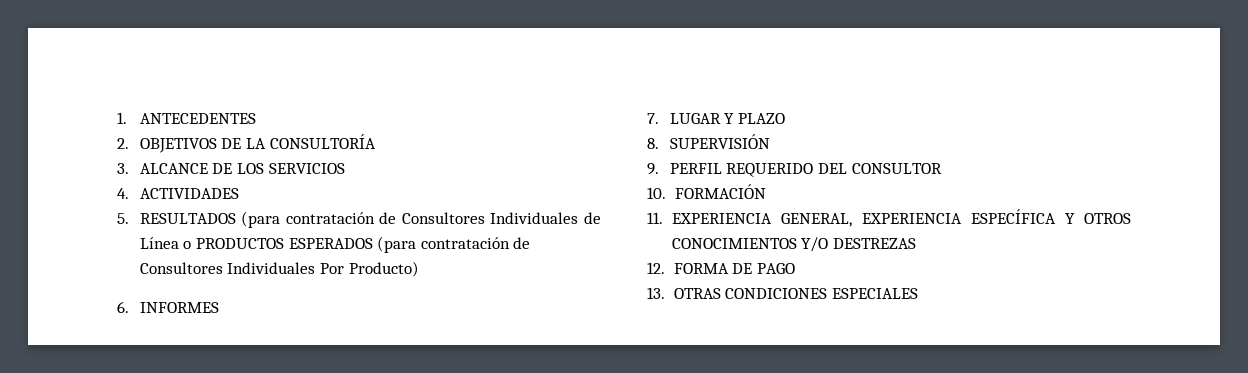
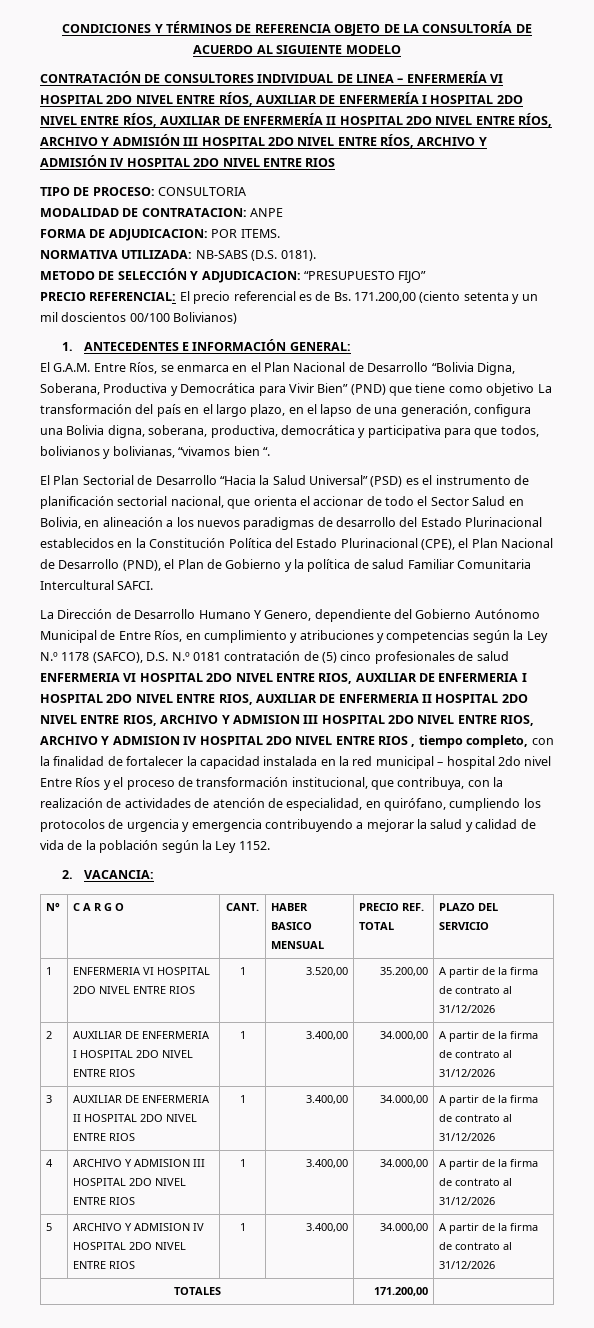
- 1. ANTECEDENTES
- 2. OBJETIVOS DE LA CONSULTORÍA
- 3. ALCANCE DE LOS SERVICIOS
- 4. ACTIVIDADES
- 5. RESULTADOS (para contratación de Consultores Individuales de Línea o PRODUCTOS ESPERADOS (para contratación de Consultores Individuales Por Producto)
- 6. INFORMES
- 7. LUGAR Y PLAZO
- 8. SUPERVISIÓN
- 9. PERFIL REQUERIDO DEL CONSULTOR
- 10. FORMACIÓN
- 11. EXPERIENCIA GENERAL, EXPERIENCIA ESPECÍFICA Y OTROS CONOCIMIENTOS Y/O DESTREZAS
- 12. FORMA DE PAGO
- 13. OTRAS CONDICIONES ESPECIALES
+ CONDICIONES Y TÉRMINOS DE REFERENCIA OBJETO DE LA CONSULTORÍA DE ACUERDO AL SIGUIENTE MODELO
+ CONTRATACIÓN DE CONSULTORES INDIVIDUAL DE LINEA – ENFERMERÍA VI HOSPITAL 2DO NIVEL ENTRE RÍOS, AUXILIAR DE ENFERMERÍA I HOSPITAL 2DO NIVEL ENTRE RÍOS, AUXILIAR DE ENFERMERÍA II HOSPITAL 2DO NIVEL ENTRE RÍOS, ARCHIVO Y ADMISIÓN III HOSPITAL 2DO NIVEL ENTRE RÍOS, ARCHIVO Y ADMISIÓN IV HOSPITAL 2DO NIVEL ENTRE RIOS
+ TIPO DE PROCESO: CONSULTORIA
+ MODALIDAD DE CONTRATACION: ANPE
+ FORMA DE ADJUDICACION: POR ITEMS.
+ NORMATIVA UTILIZADA: NB-SABS (D.S. 0181).
+ METODO DE SELECCIÓN Y ADJUDICACION: “PRESUPUESTO FIJO”
+ PRECIO REFERENCIAL: El precio referencial es de Bs. 171.200,00 (ciento setenta y un mil doscientos 00/100 Bolivianos)
+ 1. ANTECEDENTES E INFORMACIÓN GENERAL:
+ El G.A.M. Entre Ríos, se enmarca en el Plan Nacional de Desarrollo “Bolivia Digna, Soberana, Productiva y Democrática para Vivir Bien” (PND) que tiene como objetivo La transformación del país en el largo plazo, en el lapso de una generación, configura una Bolivia digna, soberana, productiva, democrática y participativa para que todos, bolivianos y bolivianas, “vivamos bien “.
+ El Plan Sectorial de Desarrollo “Hacia la Salud Universal” (PSD) es el instrumento de planificación sectorial nacional, que orienta el accionar de todo el Sector Salud en Bolivia, en alineación a los nuevos paradigmas de desarrollo del Estado Plurinacional establecidos en la Constitución Política del Estado Plurinacional (CPE), el Plan Nacional de Desarrollo (PND), el Plan de Gobierno y la política de salud Familiar Comunitaria Intercultural SAFCI.
+ La Dirección de Desarrollo Humano Y Genero, dependiente del Gobierno Autónomo Municipal de Entre Ríos, en cumplimiento y atribuciones y competencias según la Ley N.º 1178 (SAFCO), D.S. N.º 0181 contratación de (5) cinco profesionales de salud ENFERMERIA VI HOSPITAL 2DO NIVEL ENTRE RIOS, AUXILIAR DE ENFERMERIA I HOSPITAL 2DO NIVEL ENTRE RIOS, AUXILIAR DE ENFERMERIA II HOSPITAL 2DO NIVEL ENTRE RIOS, ARCHIVO Y ADMISION III HOSPITAL 2DO NIVEL ENTRE RIOS, ARCHIVO Y ADMISION IV HOSPITAL 2DO NIVEL ENTRE RIOS , tiempo completo, con la finalidad de fortalecer la capacidad instalada en la red municipal – hospital 2do nivel Entre Ríos y el proceso de transformación institucional, que contribuya, con la realización de actividades de atención de especialidad, en quirófano, cumpliendo los protocolos de urgencia y emergencia contribuyendo a mejorar la salud y calidad de vida de la población según la Ley 1152.
+ 2. VACANCIA:
+ N° | C A R G O | CANT. | HABER BASICO MENSUAL | PRECIO REF. TOTAL | PLAZO DEL SERVICIO
+ 1 | ENFERMERIA VI HOSPITAL 2DO NIVEL ENTRE RIOS | 1 | 3.520,00 | 35.200,00 | A partir de la firma de contrato al 31/12/2026
+ 2 | AUXILIAR DE ENFERMERIA I HOSPITAL 2DO NIVEL ENTRE RIOS | 1 | 3.400,00 | 34.000,00 | A partir de la firma de contrato al 31/12/2026
+ 3 | AUXILIAR DE ENFERMERIA II HOSPITAL 2DO NIVEL ENTRE RIOS | 1 | 3.400,00 | 34.000,00 | A partir de la firma de contrato al 31/12/2026
+ 4 | ARCHIVO Y ADMISION III HOSPITAL 2DO NIVEL ENTRE RIOS | 1 | 3.400,00 | 34.000,00 | A partir de la firma de contrato al 31/12/2026
+ 5 | ARCHIVO Y ADMISION IV HOSPITAL 2DO NIVEL ENTRE RIOS | 1 | 3.400,00 | 34.000,00 | A partir de la firma de contrato al 31/12/2026
+ TOTALES | 171.200,00 |

